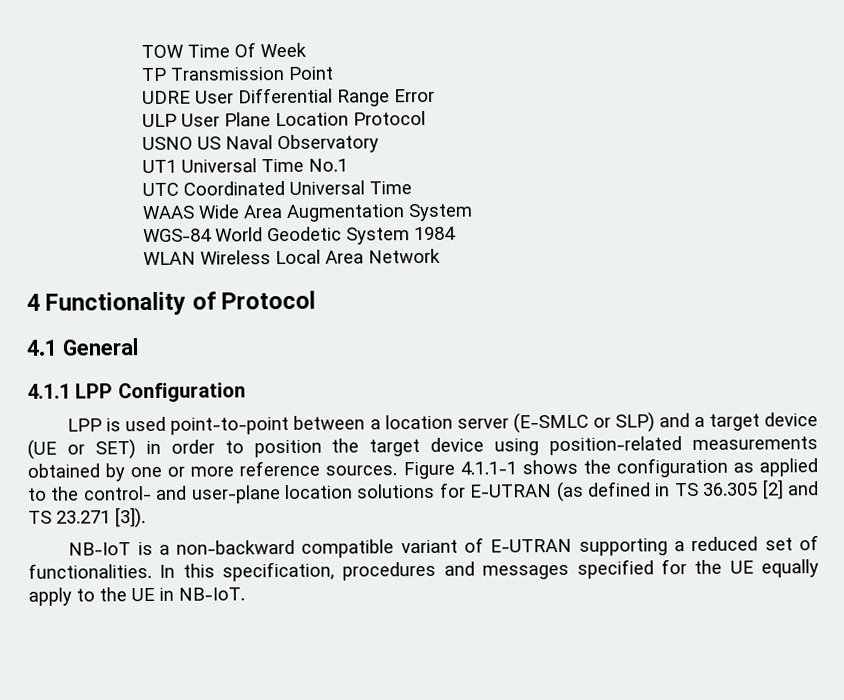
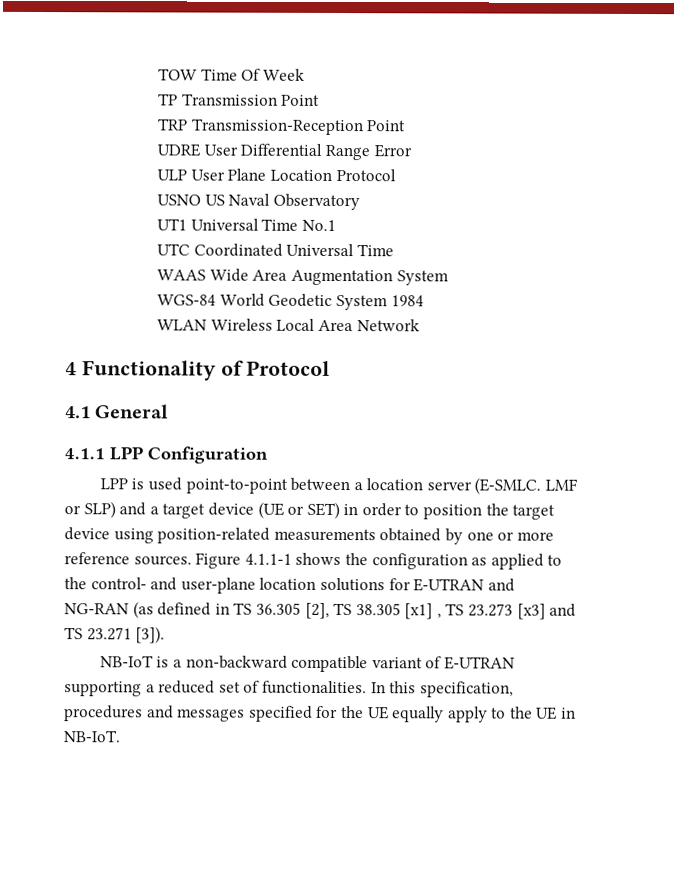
+ TRP Transmission-Reception Point
- LPP is used point-to-point between a location server (E-SMLC or SLP) and a target device (UE or SET) in order to position the target device using position-related measurements obtained by one or more reference sources.
+ LPP is used point-to-point between a location server (E-SMLC. LMF or SLP) and a target device (UE or SET) in order to position the target device using position-related measurements obtained by one or more reference sources.
- Figure 4.1.1-1 shows the configuration as applied to the control- and user-plane location solutions for E-UTRAN (as defined in TS 36.305 [2] and TS 23.271 [3]).
+ Figure 4.1.1-1 shows the configuration as applied to the control- and user-plane location solutions for E-UTRAN and NG-RAN (as defined in TS 36.305 [2], TS 38.305 [x1] , TS 23.273 [x3] and TS 23.271 [3]).

